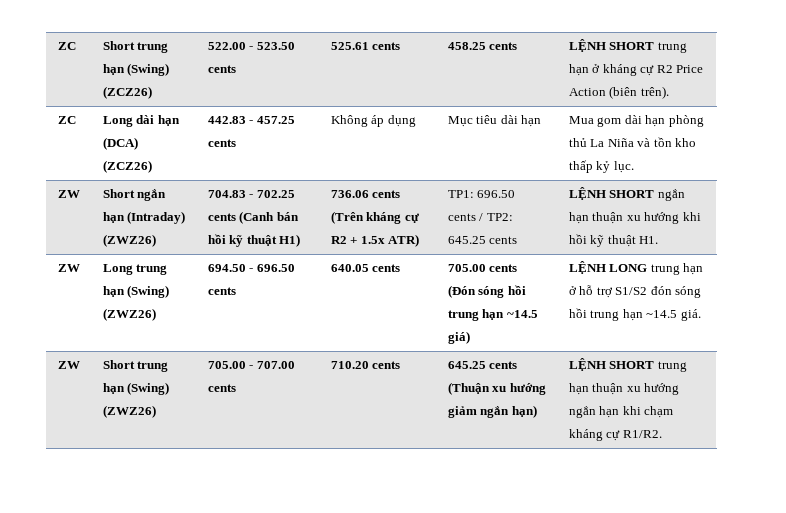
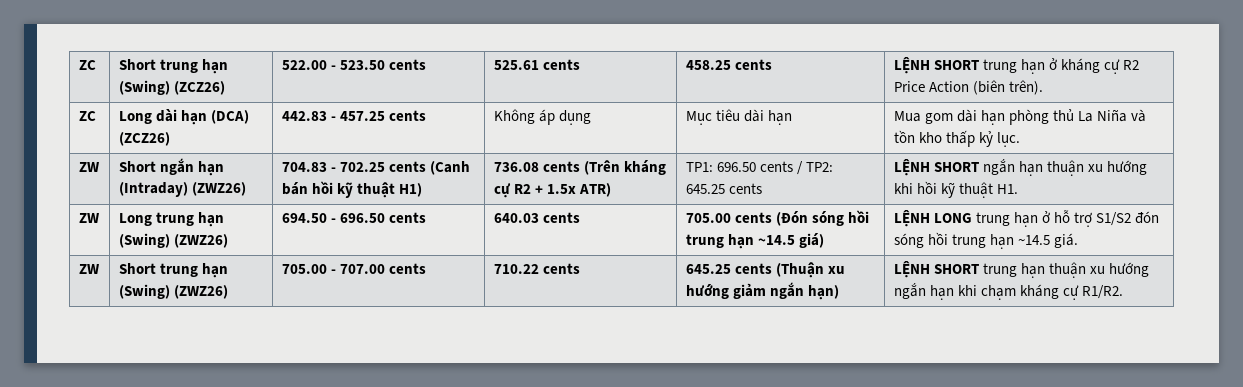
- 736.06 cents (Trên kháng cự R2 + 1.5x ATR)
+ 736.08 cents (Trên kháng cự R2 + 1.5x ATR)
- ZW | Long trung hạn (Swing) (ZWZ26) | 694.50 - 696.50 cents | 640.05 cents | 705.00 cents (Đón sóng hồi trung hạn ~14.5 giá) | LỆNH LONG trung hạn ở hỗ trợ S1/S2 đón sóng hồi trung hạn ~14.5 giá.
+ ZW | Long trung hạn (Swing) (ZWZ26) | 694.50 - 696.50 cents | 640.03 cents | 705.00 cents (Đón sóng hồi trung hạn ~14.5 giá) | LỆNH LONG trung hạn ở hỗ trợ S1/S2 đón sóng hồi trung hạn ~14.5 giá.
- ZW | Short trung hạn (Swing) (ZWZ26) | 705.00 - 707.00 cents | 710.20 cents | 645.25 cents (Thuận xu hướng giảm ngắn hạn) | LỆNH SHORT trung hạn thuận xu hướng ngắn hạn khi chạm kháng cự R1/R2.
+ ZW | Short trung hạn (Swing) (ZWZ26) | 705.00 - 707.00 cents | 710.22 cents | 645.25 cents (Thuận xu hướng giảm ngắn hạn) | LỆNH SHORT trung hạn thuận xu hướng ngắn hạn khi chạm kháng cự R1/R2.

